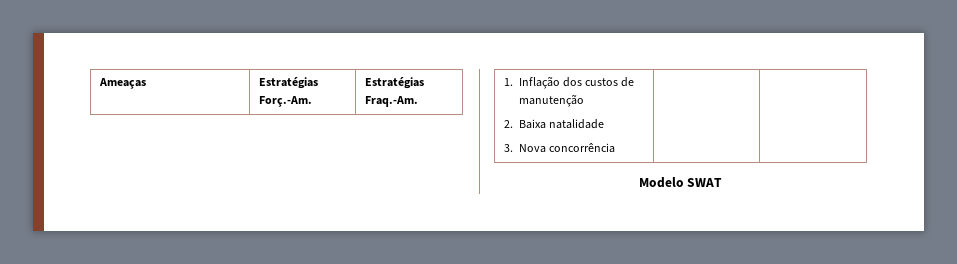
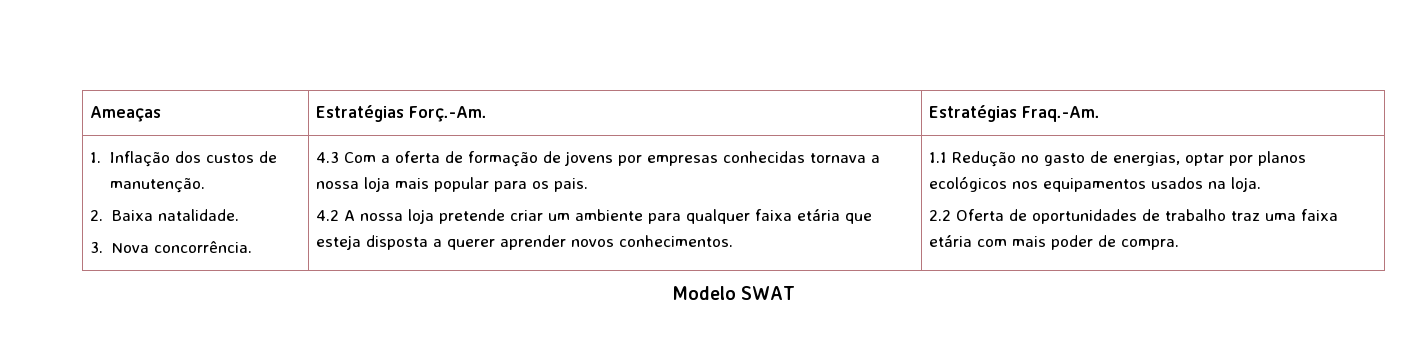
- 1. Inflação dos custos de manutenção
+ 1. Inflação dos custos de manutenção.
- 2. Baixa natalidade
+ 2. Baixa natalidade.
- 3. Nova concorrência
+ 3. Nova concorrência. | 4.3 Com a oferta de formação de jovens por empresas conhecidas tornava a nossa loja mais popular para os pais.
+ 4.2 A nossa loja pretende criar um ambiente para qualquer faixa etária que esteja disposta a querer aprender novos conhecimentos. | 1.1 Redução no gasto de energias, optar por planos ecológicos nos equipamentos usados na loja.
+ 2.2 Oferta de oportunidades de trabalho traz uma faixa etária com mais poder de compra.

